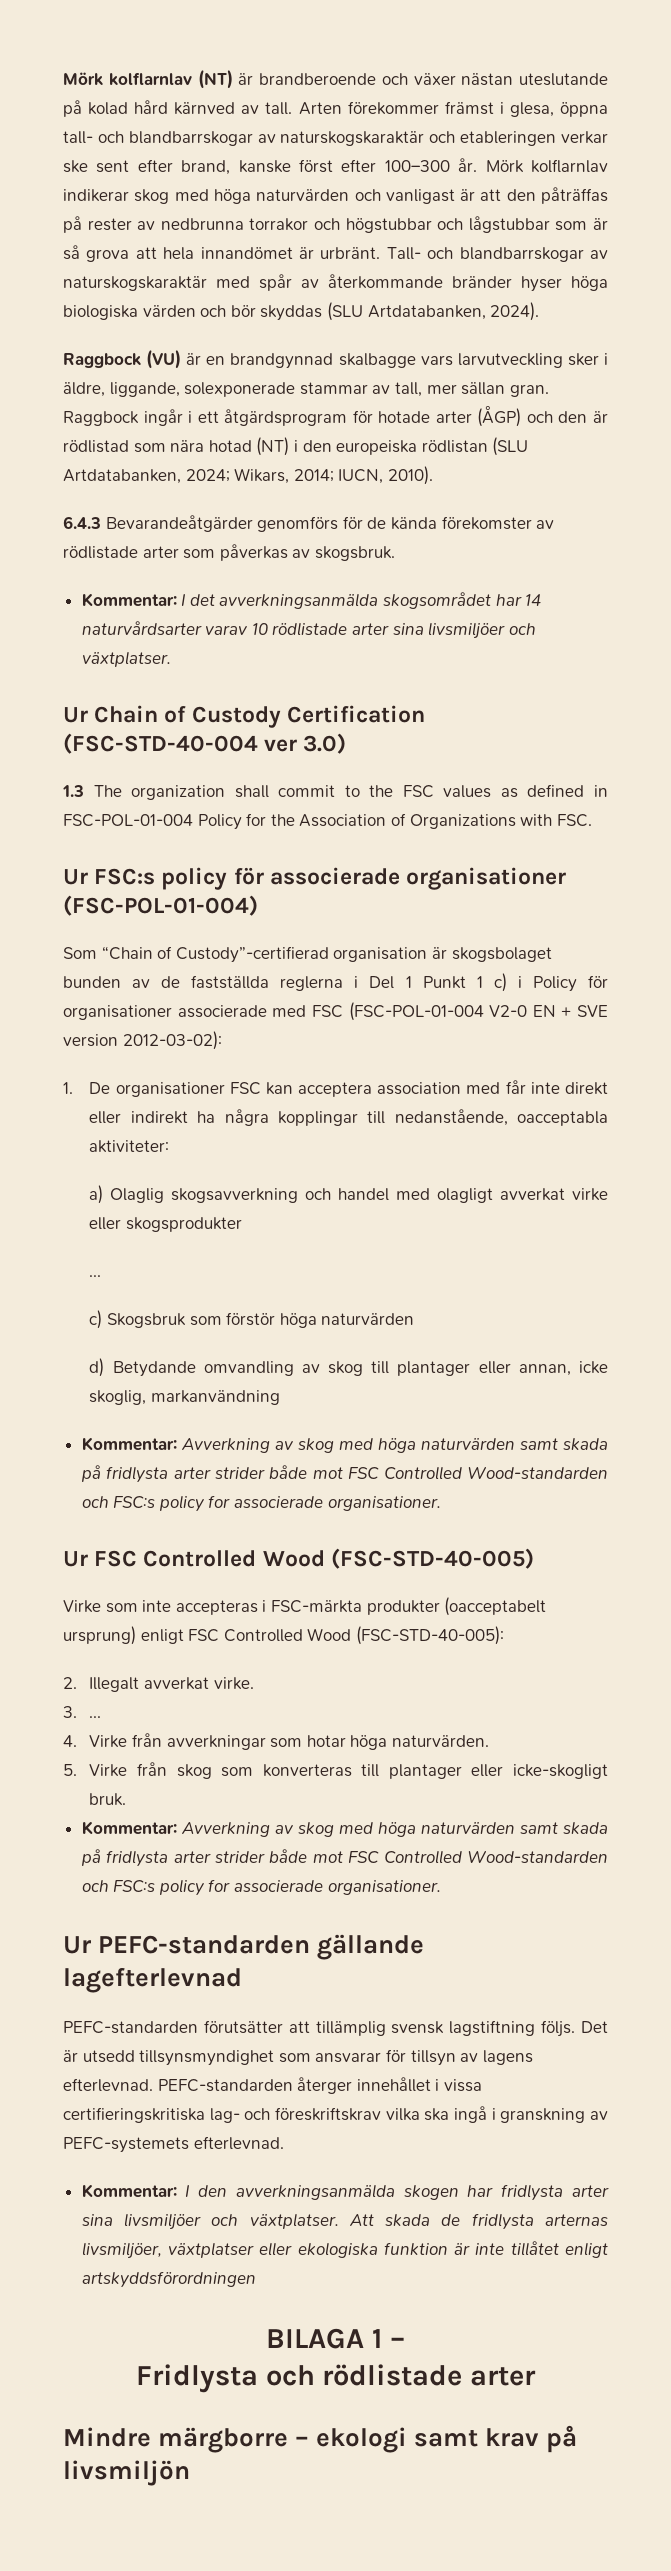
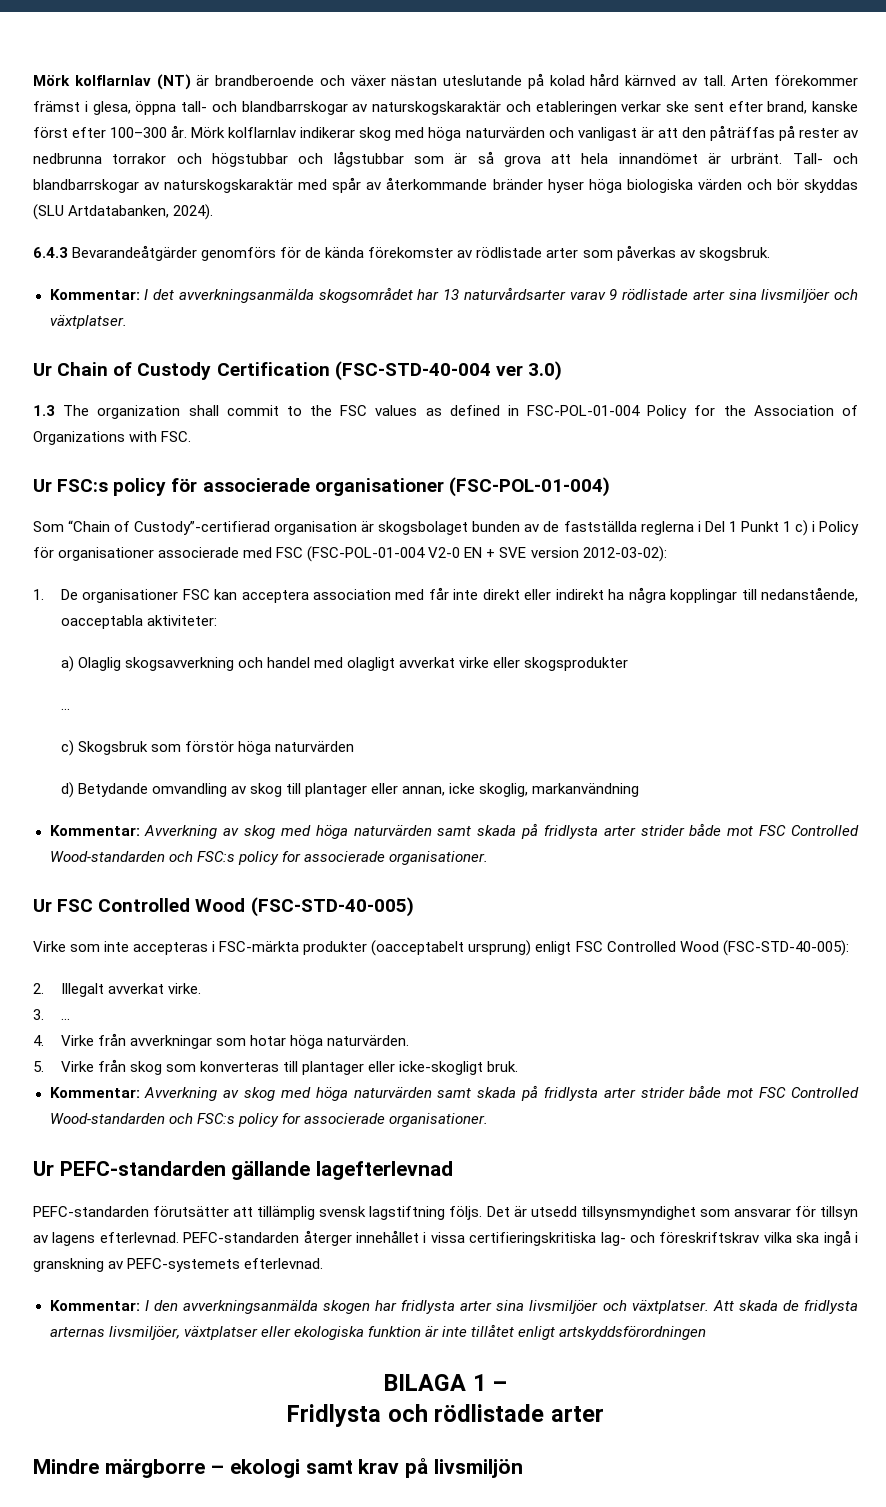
- Raggbock (VU) är en brandgynnad skalbagge vars larvutveckling sker i äldre, liggande, solexponerade stammar av tall, mer sällan gran. Raggbock ingår i ett åtgärdsprogram för hotade arter (ÅGP) och den är rödlistad som nära hotad (NT) i den europeiska rödlistan (SLU Artdatabanken, 2024; Wikars, 2014; IUCN, 2010).
- Kommentar: I det avverkningsanmälda skogsområdet har 14 naturvårdsarter varav 10 rödlistade arter sina livsmiljöer och växtplatser.
+ Kommentar: I det avverkningsanmälda skogsområdet har 13 naturvårdsarter varav 9 rödlistade arter sina livsmiljöer och växtplatser.

